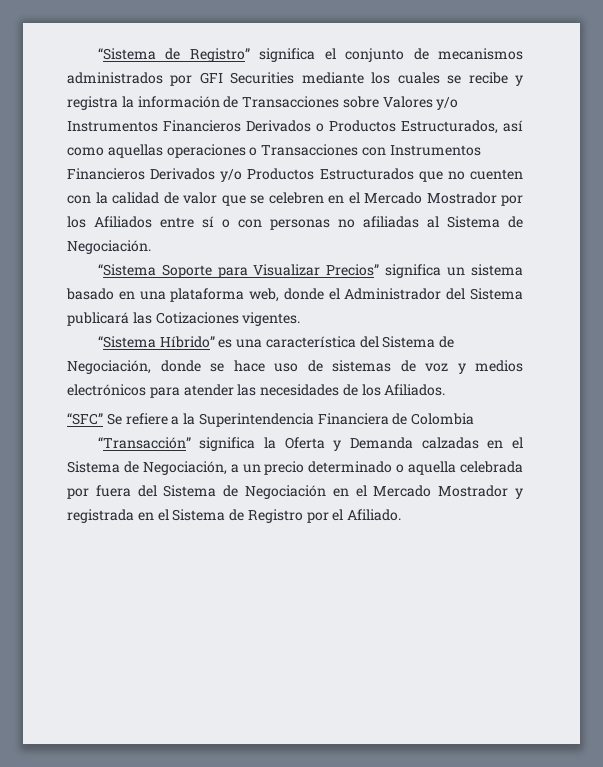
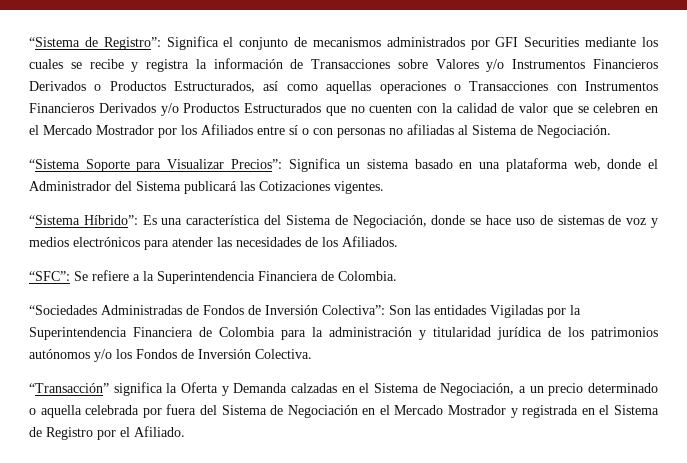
- “Sistema de Registro” significa el conjunto de mecanismos administrados por GFI Securities mediante los cuales se recibe y registra la información de Transacciones sobre Valores y/o Instrumentos Financieros Derivados o Productos Estructurados, así como aquellas operaciones o Transacciones con Instrumentos Financieros Derivados y/o Productos Estructurados que no cuenten con la calidad de valor que se celebren en el Mercado Mostrador por los Afiliados entre sí o con personas no afiliadas al Sistema de Negociación.
+ “Sistema de Registro”: Significa el conjunto de mecanismos administrados por GFI Securities mediante los cuales se recibe y registra la información de Transacciones sobre Valores y/o Instrumentos Financieros Derivados o Productos Estructurados, así como aquellas operaciones o Transacciones con Instrumentos Financieros Derivados y/o Productos Estructurados que no cuenten con la calidad de valor que se celebren en el Mercado Mostrador por los Afiliados entre sí o con personas no afiliadas al Sistema de Negociación.
- “Sistema Soporte para Visualizar Precios” significa un sistema basado en una plataforma web, donde el Administrador del Sistema publicará las Cotizaciones vigentes.
+ “Sistema Soporte para Visualizar Precios”: Significa un sistema basado en una plataforma web, donde el Administrador del Sistema publicará las Cotizaciones vigentes.
- “Sistema Híbrido” es una característica del Sistema de Negociación, donde se hace uso de sistemas de voz y medios electrónicos para atender las necesidades de los Afiliados.
+ “Sistema Híbrido”: Es una característica del Sistema de Negociación, donde se hace uso de sistemas de voz y medios electrónicos para atender las necesidades de los Afiliados.
- “SFC” Se refiere a la Superintendencia Financiera de Colombia
+ “SFC”: Se refiere a la Superintendencia Financiera de Colombia.
+ “Sociedades Administradas de Fondos de Inversión Colectiva”: Son las entidades Vigiladas por la Superintendencia Financiera de Colombia para la administración y titularidad jurídica de los patrimonios autónomos y/o los Fondos de Inversión Colectiva.

